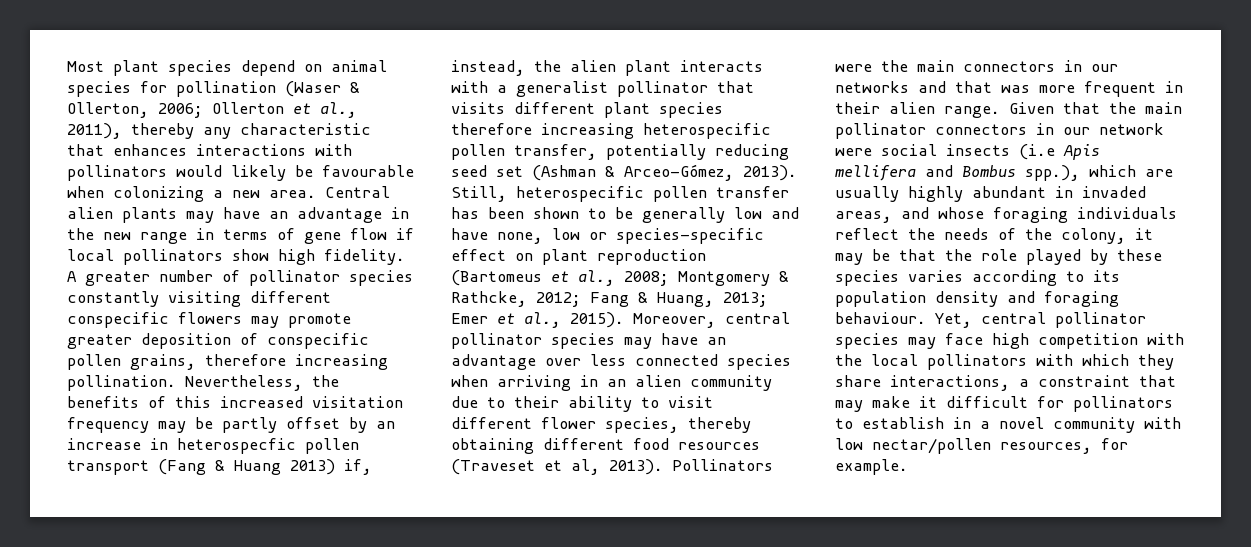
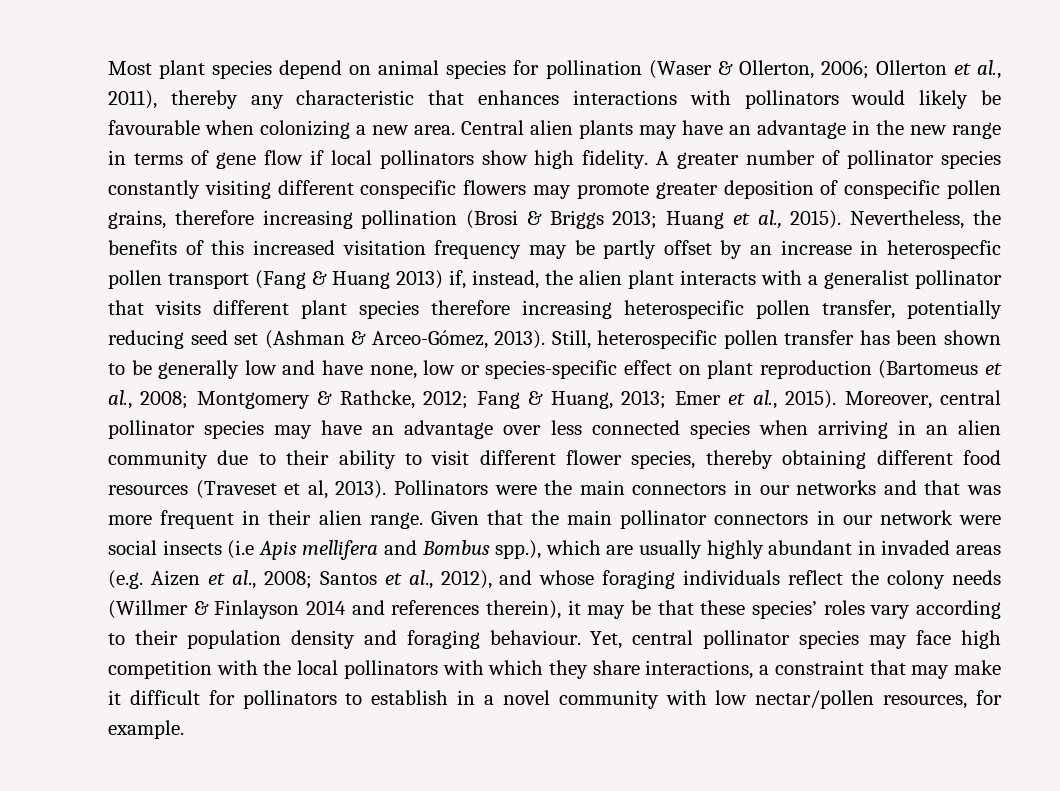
- A greater number of pollinator species constantly visiting different conspecific flowers may promote greater deposition of conspecific pollen grains, therefore increasing pollination.
+ A greater number of pollinator species constantly visiting different conspecific flowers may promote greater deposition of conspecific pollen grains, therefore increasing pollination (Brosi & Briggs 2013; Huang et al., 2015).
- Given that the main pollinator connectors in our network were social insects (i.e Apis mellifera and Bombus spp.), which are usually highly abundant in invaded areas, and whose foraging individuals reflect the needs of the colony, it may be that the role played by these species varies according to its population density and foraging behaviour.
+ Given that the main pollinator connectors in our network were social insects (i.e Apis mellifera and Bombus spp.), which are usually highly abundant in invaded areas (e.g. Aizen et al., 2008; Santos et al., 2012), and whose foraging individuals reflect the colony needs (Willmer & Finlayson 2014 and references therein), it may be that these species’ roles vary according to their population density and foraging behaviour.

